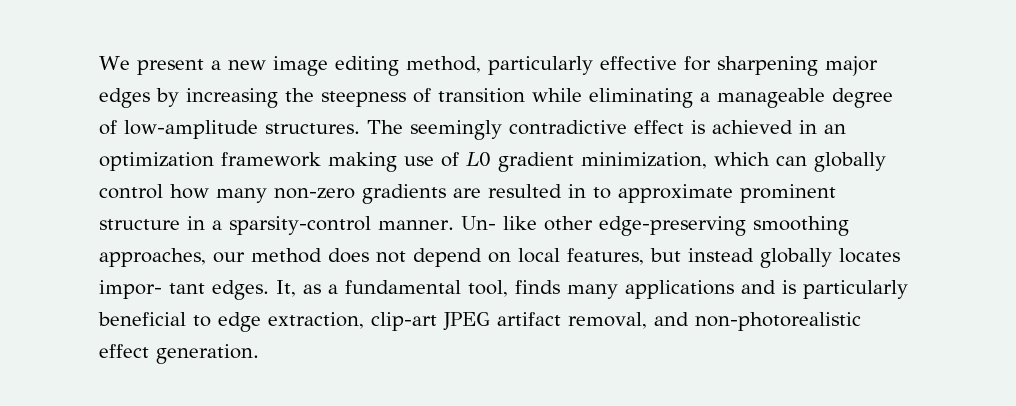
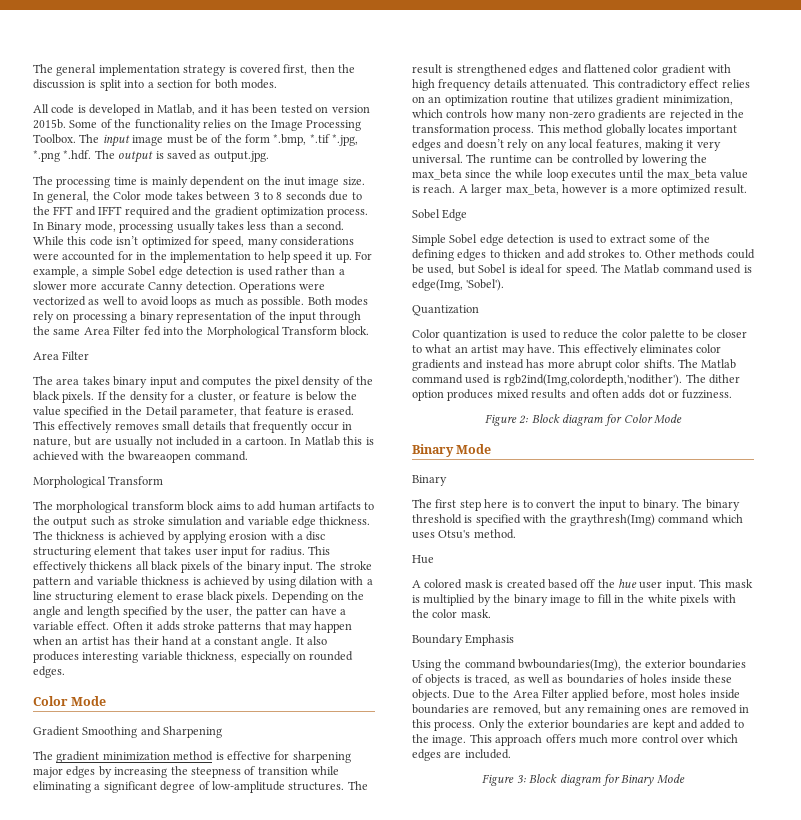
- We present a new image editing method, particularly effective for sharpening major edges by increasing the steepness of transition while eliminating a manageable degree of low-amplitude structures.
+ The general implementation strategy is covered first, then the discussion is split into a section for both modes.
+ All code is developed in Matlab, and it has been tested on version 2015b. Some of the functionality relies on the Image Processing Toolbox. The input image must be of the form *.bmp, *.tif *.jpg, *.png *.hdf. The output is saved as output.jpg.
+ The processing time is mainly dependent on the inut image size. In general, the Color mode takes between 3 to 8 seconds due to the FFT and IFFT required and the gradient optimization process. In Binary mode, processing usually takes less than a second. While this code isn’t optimized for speed, many considerations were accounted for in the implementation to help speed it up. For example, a simple Sobel edge detection is used rather than a slower more accurate Canny detection. Operations were vectorized as well to avoid loops as much as possible. Both modes rely on processing a binary representation of the input through the same Area Filter fed into the Morphological Transform block.
+ Area Filter
+ The area takes binary input and computes the pixel density of the black pixels. If the density for a cluster, or feature is below the value specified in the Detail parameter, that feature is erased. This effectively removes small details that frequently occur in nature, but are usually not included in a cartoon. In Matlab this is achieved with the bwareaopen command.
+ Morphological Transform
+ The morphological transform block aims to add human artifacts to the output such as stroke simulation and variable edge thickness. The thickness is achieved by applying erosion with a disc structuring element that takes user input for radius. This effectively thickens all black pixels of the binary input. The stroke pattern and variable thickness is achieved by using dilation with a line structuring element to erase black pixels. Depending on the angle and length specified by the user, the patter can have a variable effect. Often it adds stroke patterns that may happen when an artist has their hand at a constant angle. It also produces interesting variable thickness, especially on rounded edges.
+ Color Mode
+ Gradient Smoothing and Sharpening
+ The gradient minimization method is effective for sharpening major edges by increasing the steepness of transition while eliminating a significant degree of low-amplitude structures.
- The seemingly contradictive effect is achieved in an optimization framework making use of L0 gradient minimization, which can globally control how many non-zero gradients are resulted in to approximate prominent structure in a sparsity-control manner. Un- like other edge-preserving smoothing approaches, our method does not depend on local features, but instead globally locates impor- tant edges. It, as a fundamental tool, finds many applications and is particularly beneficial to edge extraction, clip-art JPEG artifact removal, and non-photorealistic effect generation.
+ The result is strengthened edges and flattened color gradient with high frequency details attenuated. This contradictory effect relies on an optimization routine that utilizes gradient minimization, which controls how many non-zero gradients are rejected in the transformation process. This method globally locates important edges and doesn’t rely on any local features, making it very universal. The runtime can be controlled by lowering the max_beta since the while loop executes until the max_beta value is reach. A larger max_beta, however is a more optimized result.
+ Sobel Edge
+ Simple Sobel edge detection is used to extract some of the defining edges to thicken and add strokes to. Other methods could be used, but Sobel is ideal for speed. The Matlab command used is edge(Img, 'Sobel').
+ Quantization
+ Color quantization is used to reduce the color palette to be closer to what an artist may have. This effectively eliminates color gradients and instead has more abrupt color shifts. The Matlab command used is rgb2ind(Img,colordepth,'nodither'). The dither option produces mixed results and often adds dot or fuzziness.
+ Figure 2: Block diagram for Color Mode
+ Binary Mode
+ Binary
+ The first step here is to convert the input to binary. The binary threshold is specified with the graythresh(Img) command which uses Otsu's method.
+ Hue
+ A colored mask is created based off the hue user input. This mask is multiplied by the binary image to fill in the white pixels with the color mask.
+ Boundary Emphasis
+ Using the command bwboundaries(Img), the exterior boundaries of objects is traced, as well as boundaries of holes inside these objects. Due to the Area Filter applied before, most holes inside boundaries are removed, but any remaining ones are removed in this process. Only the exterior boundaries are kept and added to the image. This approach offers much more control over which edges are included.
+ Figure 3: Block diagram for Binary Mode

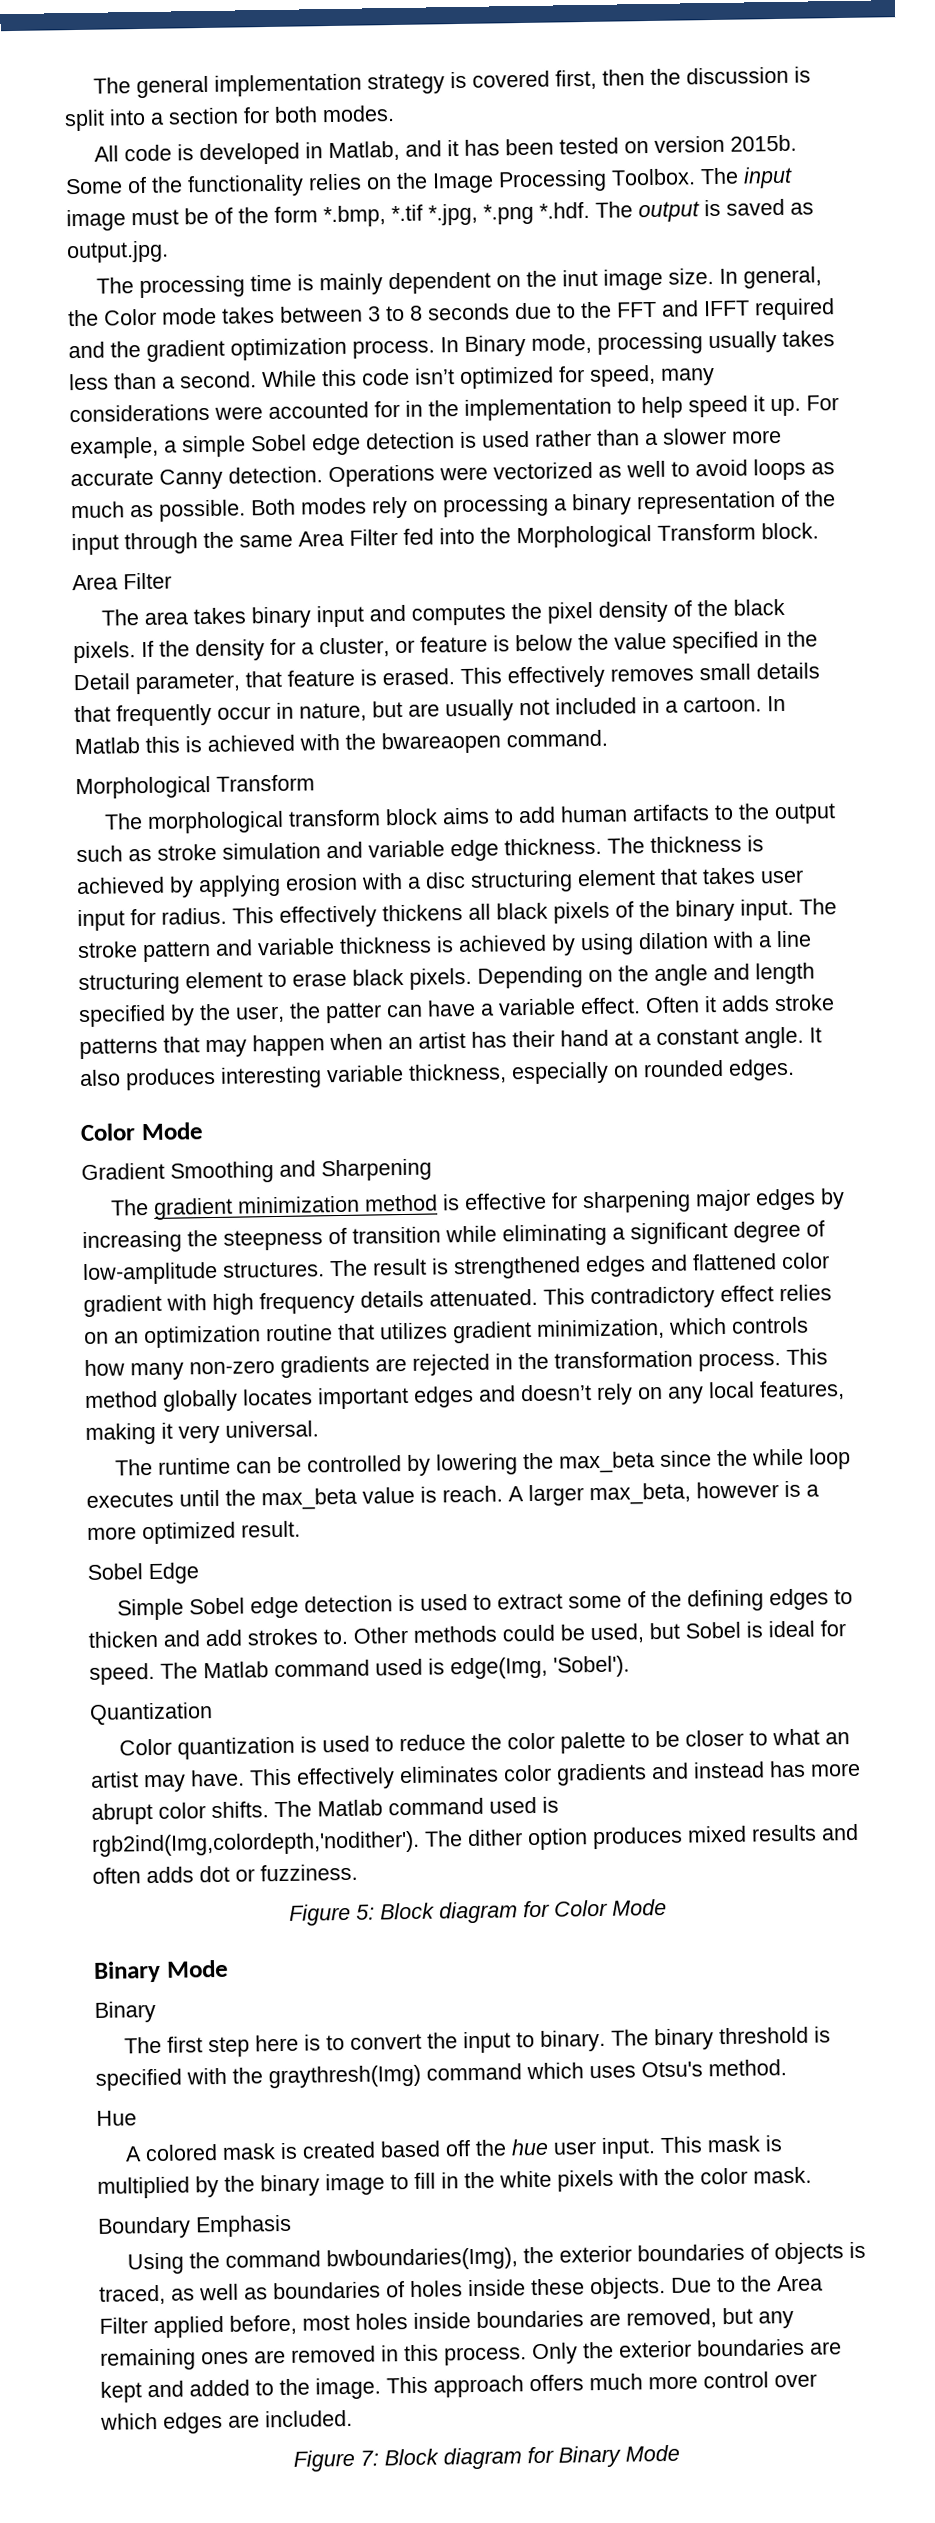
- This method globally locates important edges and doesn’t rely on any local features, making it very universal. The runtime can be controlled by lowering the max_beta since the while loop executes until the max_beta value is reach.
+ This method globally locates important edges and doesn’t rely on any local features, making it very universal.
+ The runtime can be controlled by lowering the max_beta since the while loop executes until the max_beta value is reach.
- Figure 2: Block diagram for Color Mode
+ Figure 5: Block diagram for Color Mode
- Figure 3: Block diagram for Binary Mode
+ Figure 7: Block diagram for Binary Mode

